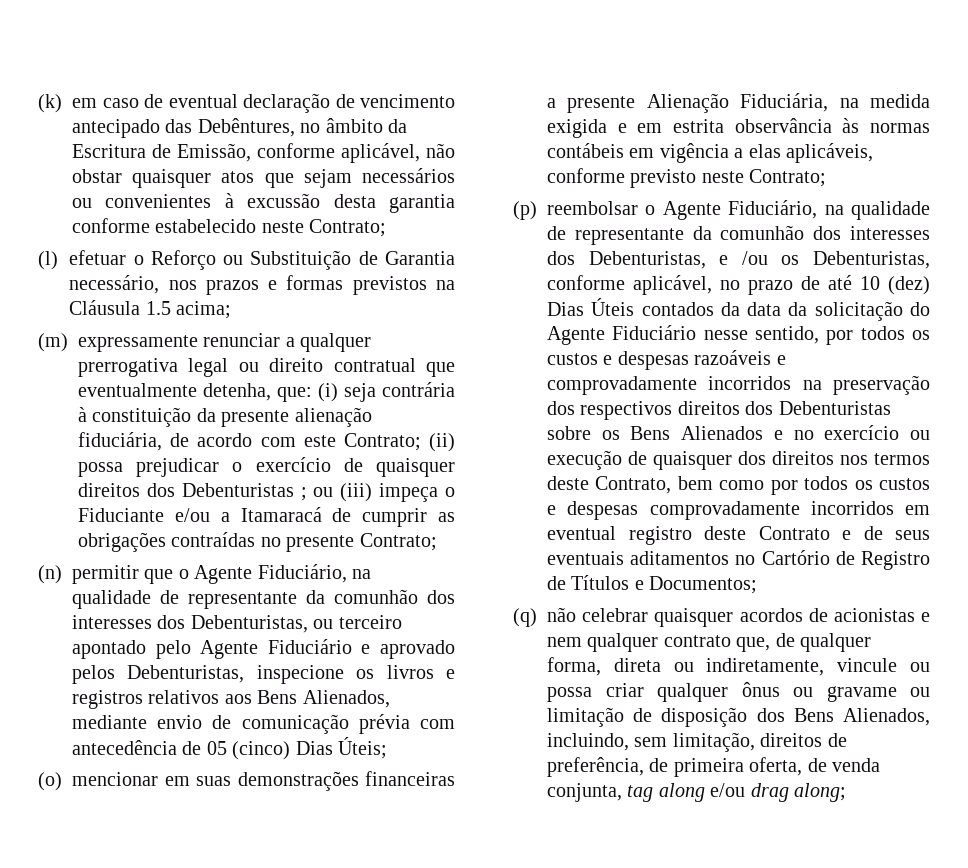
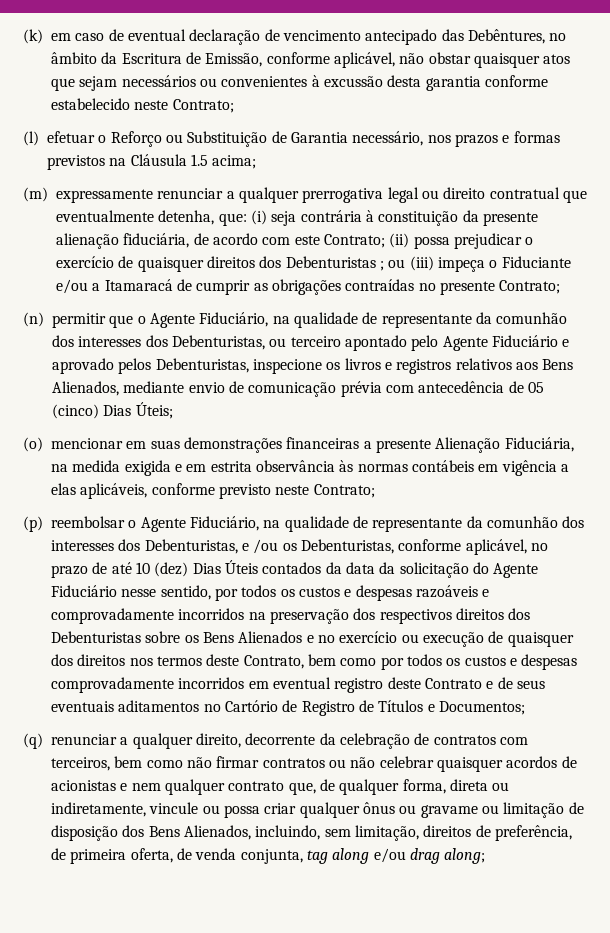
- (q) não celebrar quaisquer acordos de acionistas e nem qualquer contrato que, de qualquer forma, direta ou indiretamente, vincule ou possa criar qualquer ônus ou gravame ou limitação de disposição dos Bens Alienados, incluindo, sem limitação, direitos de preferência, de primeira oferta, de venda conjunta, tag along e/ou drag along;
+ (q) renunciar a qualquer direito, decorrente da celebração de contratos com terceiros, bem como não firmar contratos ou não celebrar quaisquer acordos de acionistas e nem qualquer contrato que, de qualquer forma, direta ou indiretamente, vincule ou possa criar qualquer ônus ou gravame ou limitação de disposição dos Bens Alienados, incluindo, sem limitação, direitos de preferência, de primeira oferta, de venda conjunta, tag along e/ou drag along;

